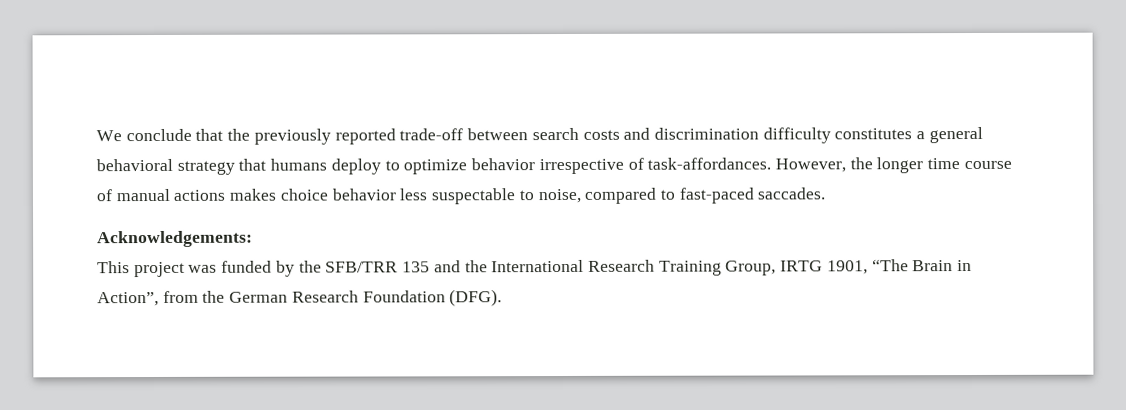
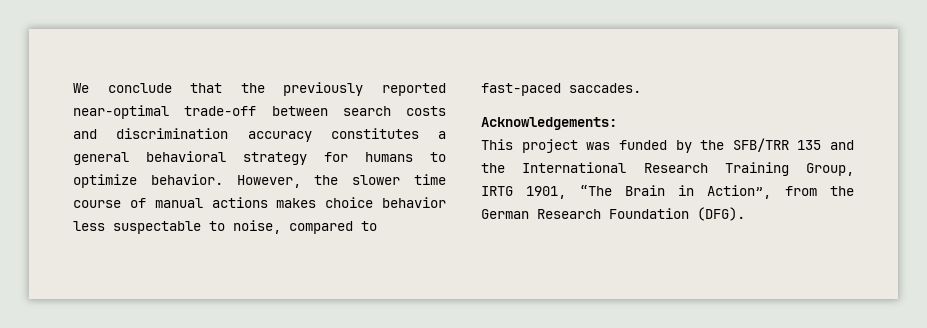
- We conclude that the previously reported trade-off between search costs and discrimination difficulty constitutes a general behavioral strategy that humans deploy to optimize behavior irrespective of task-affordances.
+ We conclude that the previously reported near-optimal trade-off between search costs and discrimination accuracy constitutes a general behavioral strategy for humans to optimize behavior.
- However, the longer time course of manual actions makes choice behavior less suspectable to noise, compared to fast-paced saccades.
+ However, the slower time course of manual actions makes choice behavior less suspectable to noise, compared to fast-paced saccades.

